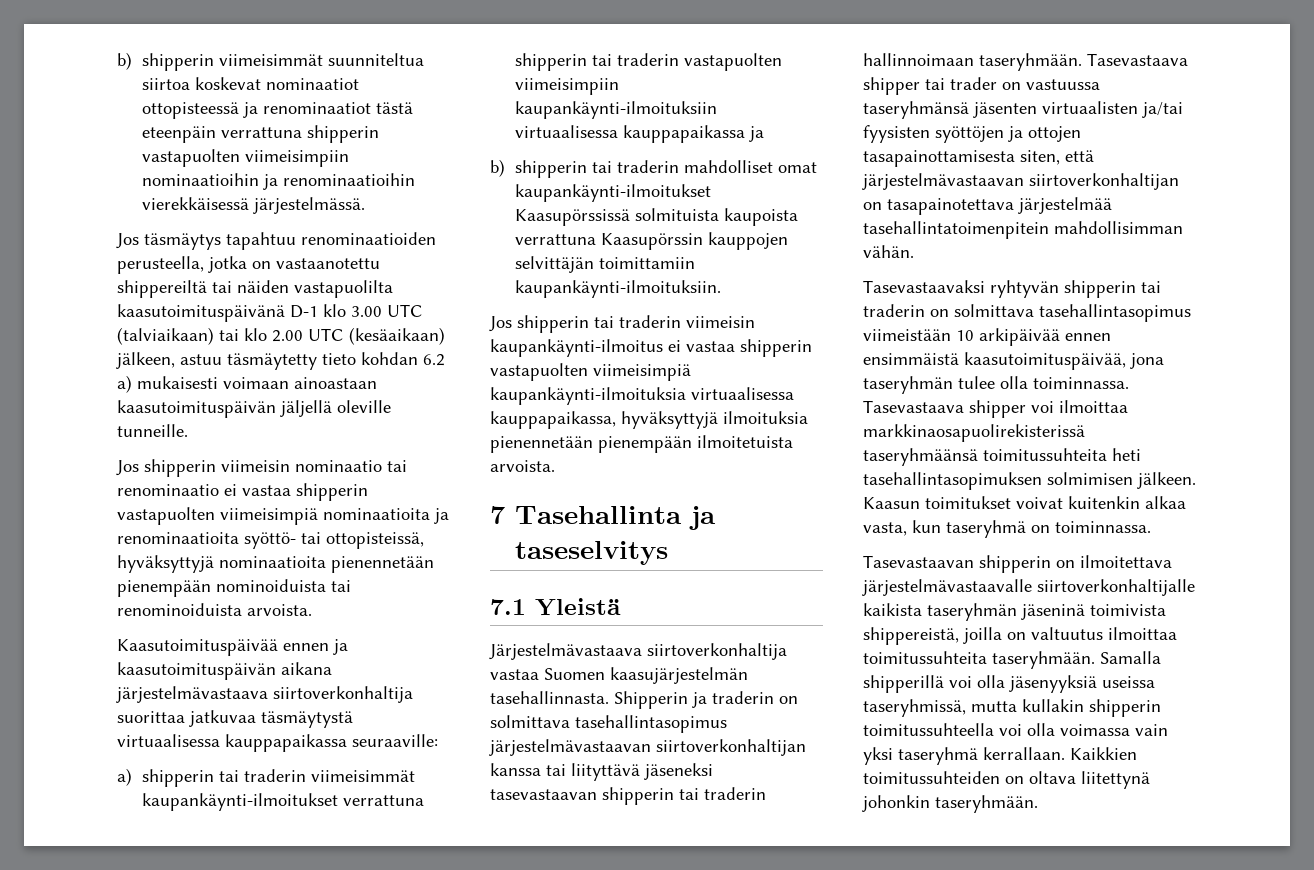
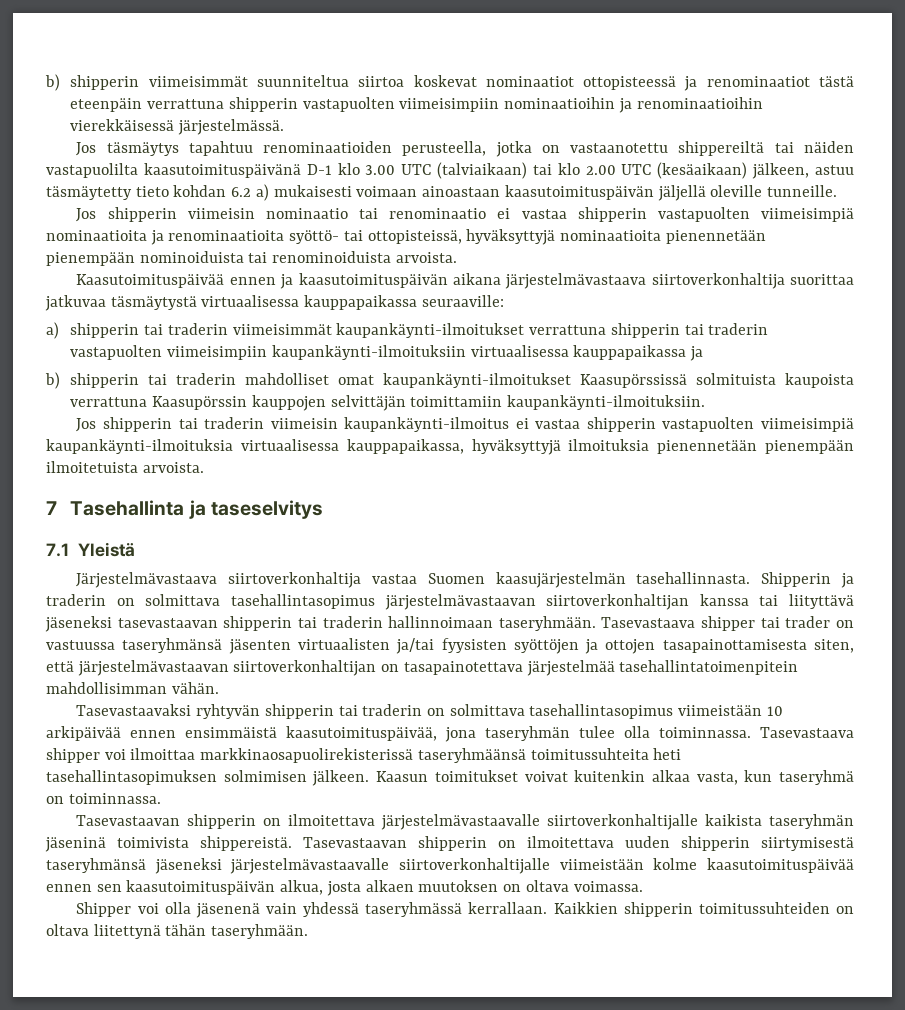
- Tasevastaavan shipperin on ilmoitettava järjestelmävastaavalle siirtoverkonhaltijalle kaikista taseryhmän jäseninä toimivista shippereistä, joilla on valtuutus ilmoittaa toimitussuhteita taseryhmään. Samalla shipperillä voi olla jäsenyyksiä useissa taseryhmissä, mutta kullakin shipperin toimitussuhteella voi olla voimassa vain yksi taseryhmä kerrallaan.
+ Tasevastaavan shipperin on ilmoitettava järjestelmävastaavalle siirtoverkonhaltijalle kaikista taseryhmän jäseninä toimivista shippereistä. Tasevastaavan shipperin on ilmoitettava uuden shipperin siirtymisestä taseryhmänsä jäseneksi järjestelmävastaavalle siirtoverkonhaltijalle viimeistään kolme kaasutoimituspäivää ennen sen kaasutoimituspäivän alkua, josta alkaen muutoksen on oltava voimassa.
+ Shipper voi olla jäsenenä vain yhdessä taseryhmässä kerrallaan.
- Kaikkien toimitussuhteiden on oltava liitettynä johonkin taseryhmään.
+ Kaikkien shipperin toimitussuhteiden on oltava liitettynä tähän taseryhmään.

